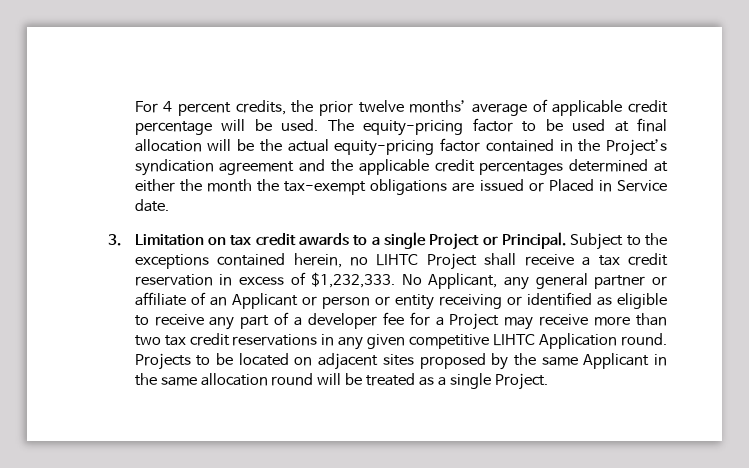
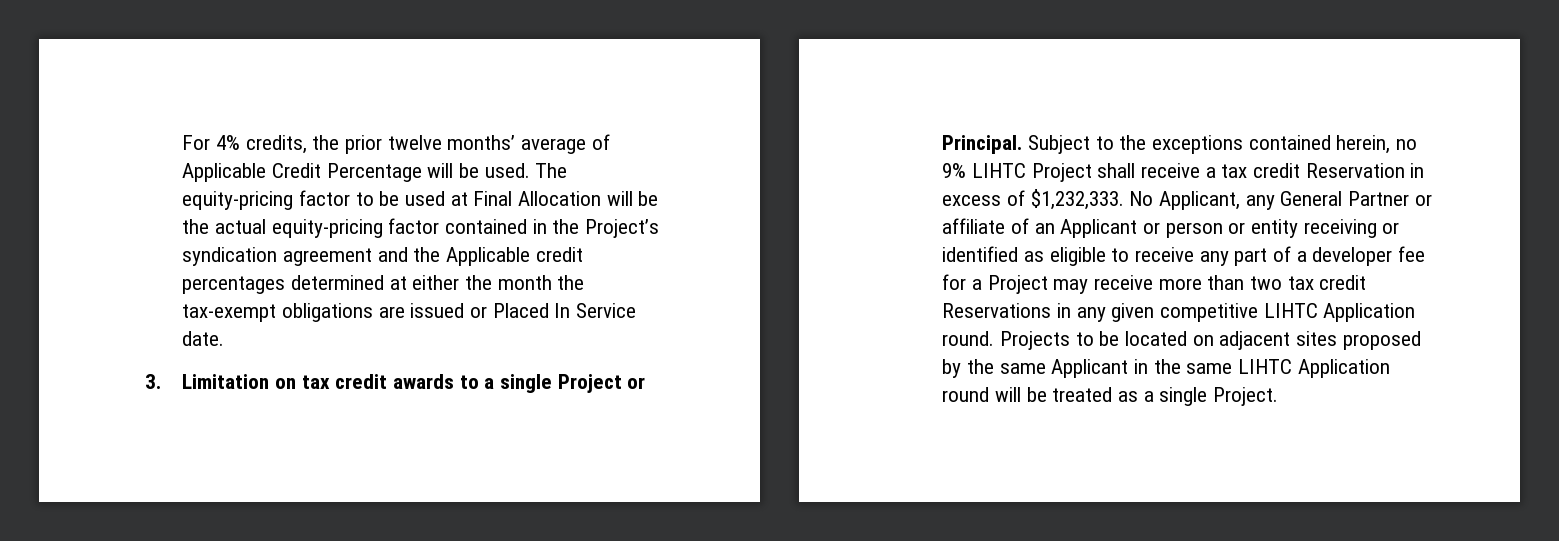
- For 4 percent credits, the prior twelve months’ average of applicable credit percentage will be used.
+ For 4% credits, the prior twelve months’ average of Applicable Credit Percentage will be used.
- The equity-pricing factor to be used at final allocation will be the actual equity-pricing factor contained in the Project’s syndication agreement and the applicable credit percentages determined at either the month the tax-exempt obligations are issued or Placed in Service date.
+ The equity-pricing factor to be used at Final Allocation will be the actual equity-pricing factor contained in the Project’s syndication agreement and the Applicable credit percentages determined at either the month the tax-exempt obligations are issued or Placed In Service date.
- Subject to the exceptions contained herein, no LIHTC Project shall receive a tax credit reservation in excess of $1,232,333.
+ Subject to the exceptions contained herein, no 9% LIHTC Project shall receive a tax credit Reservation in excess of $1,232,333.
- No Applicant, any general partner or affiliate of an Applicant or person or entity receiving or identified as eligible to receive any part of a developer fee for a Project may receive more than two tax credit reservations in any given competitive LIHTC Application round.
+ No Applicant, any General Partner or affiliate of an Applicant or person or entity receiving or identified as eligible to receive any part of a developer fee for a Project may receive more than two tax credit Reservations in any given competitive LIHTC Application round.
- Projects to be located on adjacent sites proposed by the same Applicant in the same allocation round will be treated as a single Project.
+ Projects to be located on adjacent sites proposed by the same Applicant in the same LIHTC Application round will be treated as a single Project.

